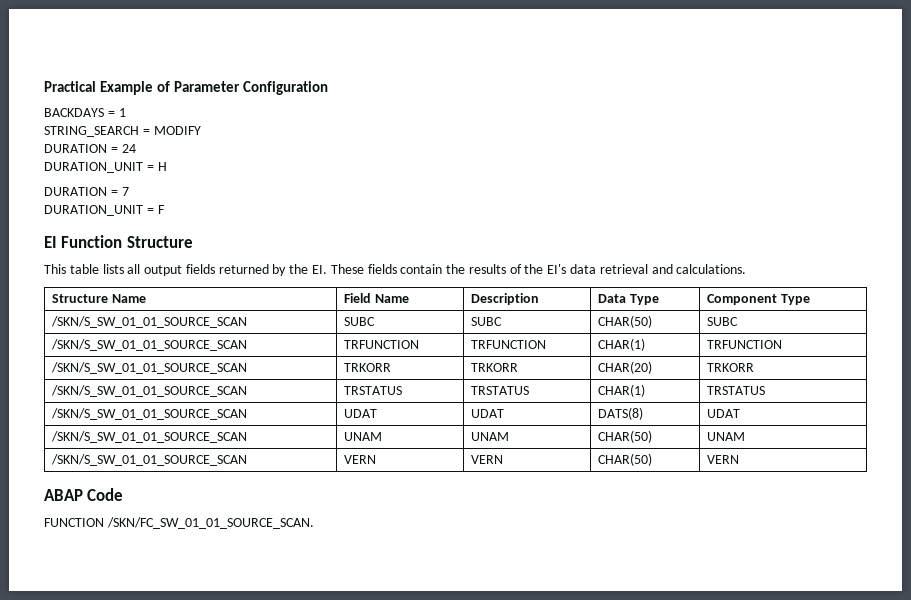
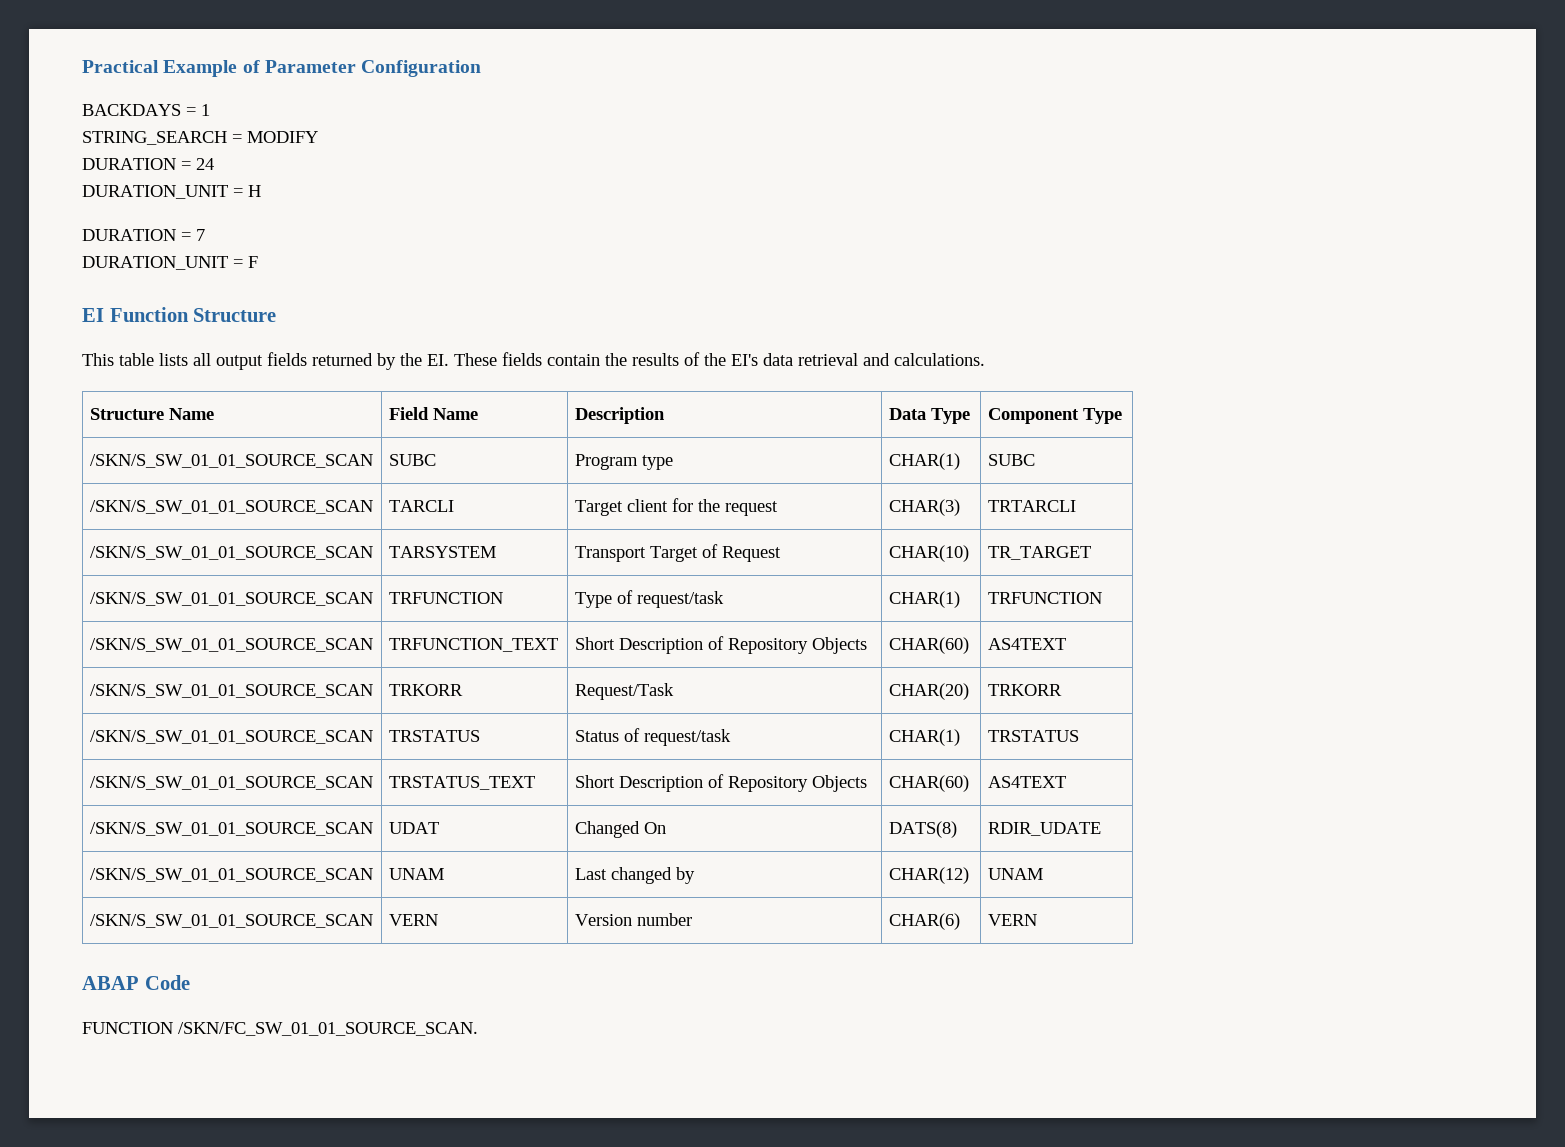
- /SKN/S_SW_01_01_SOURCE_SCAN | SUBC | SUBC | CHAR(50) | SUBC
+ /SKN/S_SW_01_01_SOURCE_SCAN | SUBC | Program type | CHAR(1) | SUBC
+ /SKN/S_SW_01_01_SOURCE_SCAN | TARCLI | Target client for the request | CHAR(3) | TRTARCLI
+ /SKN/S_SW_01_01_SOURCE_SCAN | TARSYSTEM | Transport Target of Request | CHAR(10) | TR_TARGET
- /SKN/S_SW_01_01_SOURCE_SCAN | TRFUNCTION | TRFUNCTION | CHAR(1) | TRFUNCTION
+ /SKN/S_SW_01_01_SOURCE_SCAN | TRFUNCTION | Type of request/task | CHAR(1) | TRFUNCTION
+ /SKN/S_SW_01_01_SOURCE_SCAN | TRFUNCTION_TEXT | Short Description of Repository Objects | CHAR(60) | AS4TEXT
- /SKN/S_SW_01_01_SOURCE_SCAN | TRKORR | TRKORR | CHAR(20) | TRKORR
+ /SKN/S_SW_01_01_SOURCE_SCAN | TRKORR | Request/Task | CHAR(20) | TRKORR
- /SKN/S_SW_01_01_SOURCE_SCAN | TRSTATUS | TRSTATUS | CHAR(1) | TRSTATUS
+ /SKN/S_SW_01_01_SOURCE_SCAN | TRSTATUS | Status of request/task | CHAR(1) | TRSTATUS
- /SKN/S_SW_01_01_SOURCE_SCAN | UDAT | UDAT | DATS(8) | UDAT
+ /SKN/S_SW_01_01_SOURCE_SCAN | TRSTATUS_TEXT | Short Description of Repository Objects | CHAR(60) | AS4TEXT
+ /SKN/S_SW_01_01_SOURCE_SCAN | UDAT | Changed On | DATS(8) | RDIR_UDATE
- /SKN/S_SW_01_01_SOURCE_SCAN | UNAM | UNAM | CHAR(50) | UNAM
+ /SKN/S_SW_01_01_SOURCE_SCAN | UNAM | Last changed by | CHAR(12) | UNAM
- /SKN/S_SW_01_01_SOURCE_SCAN | VERN | VERN | CHAR(50) | VERN
+ /SKN/S_SW_01_01_SOURCE_SCAN | VERN | Version number | CHAR(6) | VERN

